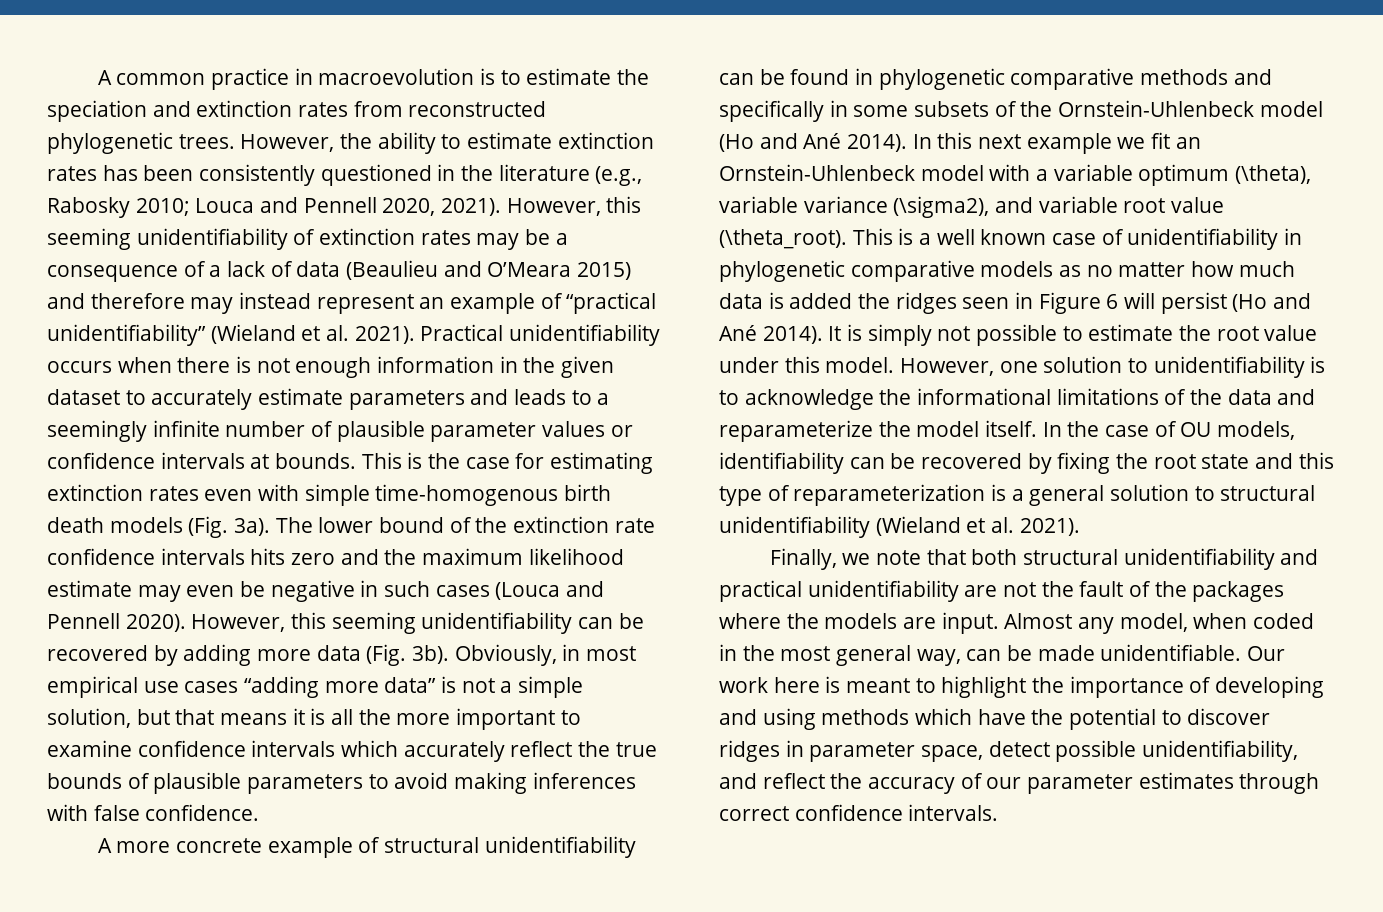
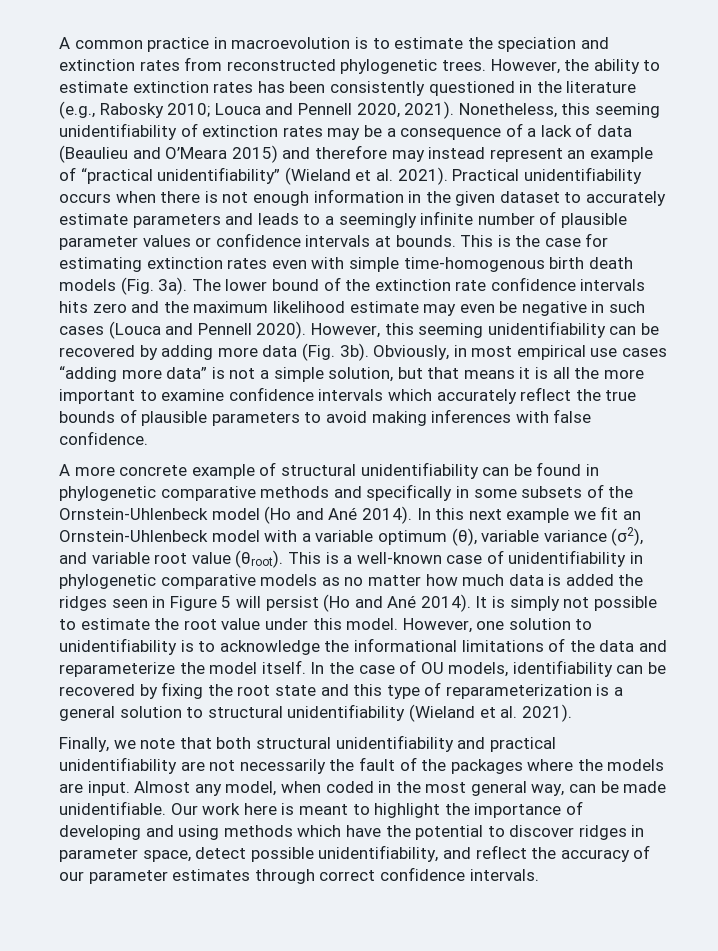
- However, this seeming unidentifiability of extinction rates may be a consequence of a lack of data (Beaulieu and O’Meara 2015) and therefore may instead represent an example of “practical unidentifiability” (Wieland et al. 2021).
+ Nonetheless, this seeming unidentifiability of extinction rates may be a consequence of a lack of data (Beaulieu and O’Meara 2015) and therefore may instead represent an example of “practical unidentifiability” (Wieland et al. 2021).
- In this next example we fit an Ornstein-Uhlenbeck model with a variable optimum (\theta), variable variance (\sigma2), and variable root value (\theta_root).
+ In this next example we fit an Ornstein-Uhlenbeck model with a variable optimum (θ), variable variance (σ2), and variable root value (θroot).
- This is a well known case of unidentifiability in phylogenetic comparative models as no matter how much data is added the ridges seen in Figure 6 will persist (Ho and Ané 2014).
+ This is a well-known case of unidentifiability in phylogenetic comparative models as no matter how much data is added the ridges seen in Figure 5 will persist (Ho and Ané 2014).
- Finally, we note that both structural unidentifiability and practical unidentifiability are not the fault of the packages where the models are input.
+ Finally, we note that both structural unidentifiability and practical unidentifiability are not necessarily the fault of the packages where the models are input.

